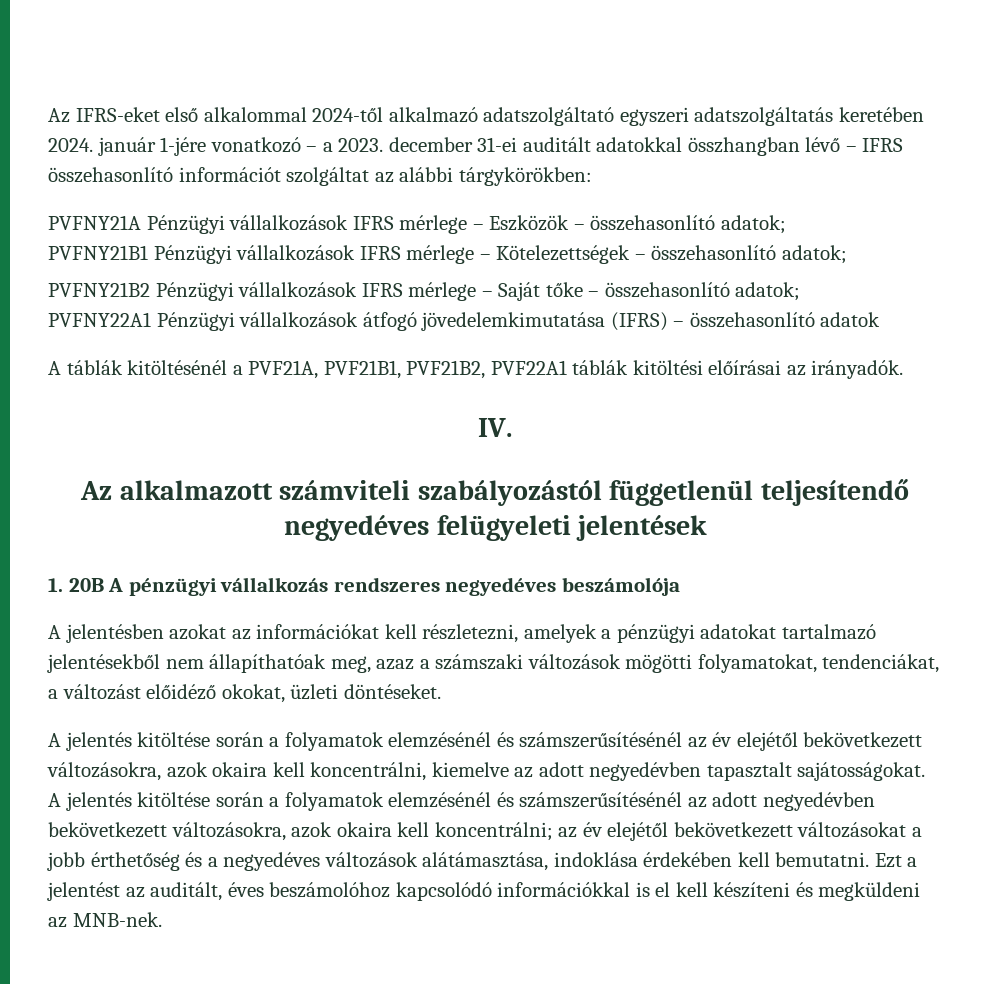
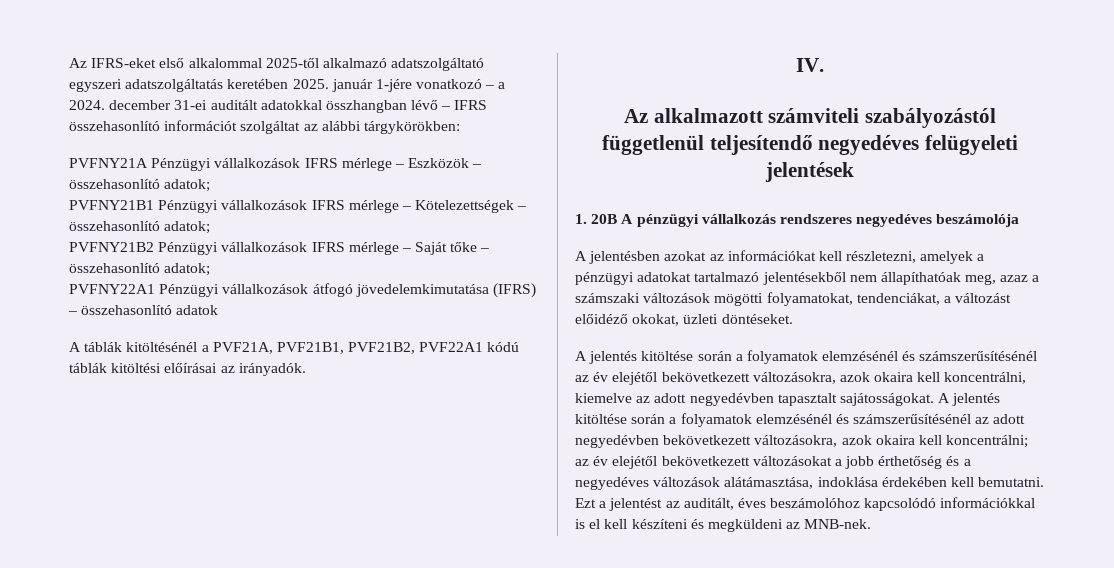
- Az IFRS-eket első alkalommal 2024-től alkalmazó adatszolgáltató egyszeri adatszolgáltatás keretében 2024. január 1-jére vonatkozó – a 2023. december 31-ei auditált adatokkal összhangban lévő – IFRS összehasonlító információt szolgáltat az alábbi tárgykörökben:
+ Az IFRS-eket első alkalommal 2025-től alkalmazó adatszolgáltató egyszeri adatszolgáltatás keretében 2025. január 1-jére vonatkozó – a 2024. december 31-ei auditált adatokkal összhangban lévő – IFRS összehasonlító információt szolgáltat az alábbi tárgykörökben:
- A táblák kitöltésénél a PVF21A, PVF21B1, PVF21B2, PVF22A1 táblák kitöltési előírásai az irányadók.
+ A táblák kitöltésénél a PVF21A, PVF21B1, PVF21B2, PVF22A1 kódú táblák kitöltési előírásai az irányadók.

